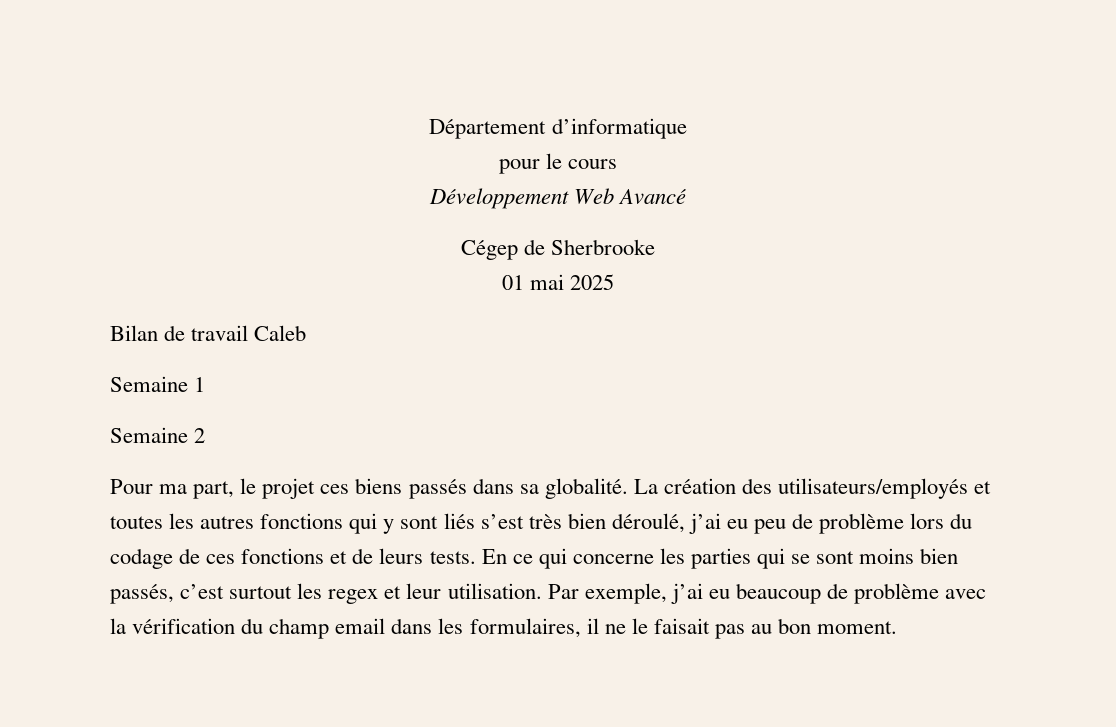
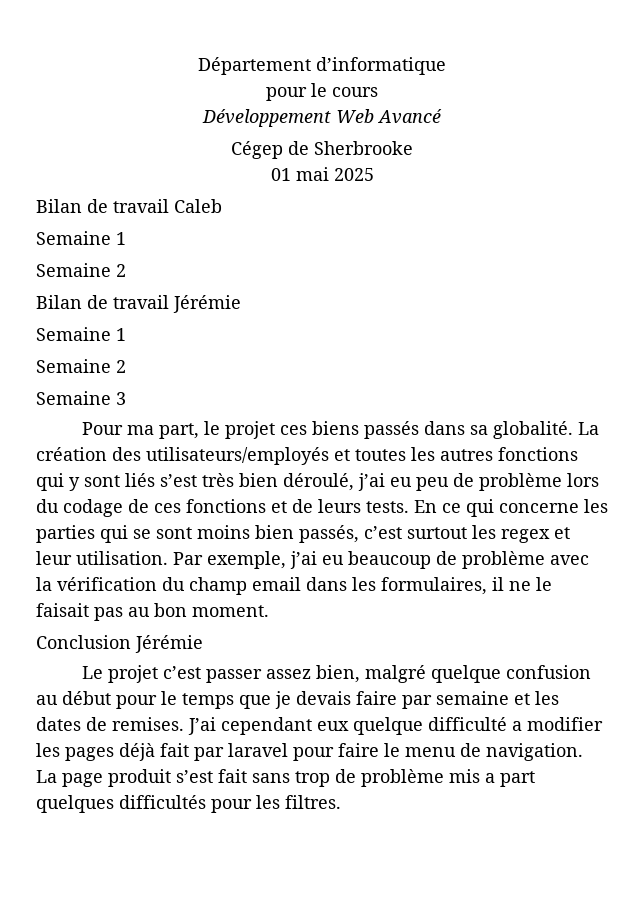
+ Bilan de travail Jérémie
+ Semaine 1
+ Semaine 2
+ Semaine 3
+ Conclusion Jérémie
+ Le projet c’est passer assez bien, malgré quelque confusion au début pour le temps que je devais faire par semaine et les dates de remises. J’ai cependant eux quelque difficulté a modifier les pages déjà fait par laravel pour faire le menu de navigation. La page produit s’est fait sans trop de problème mis a part quelques difficultés pour les filtres.

